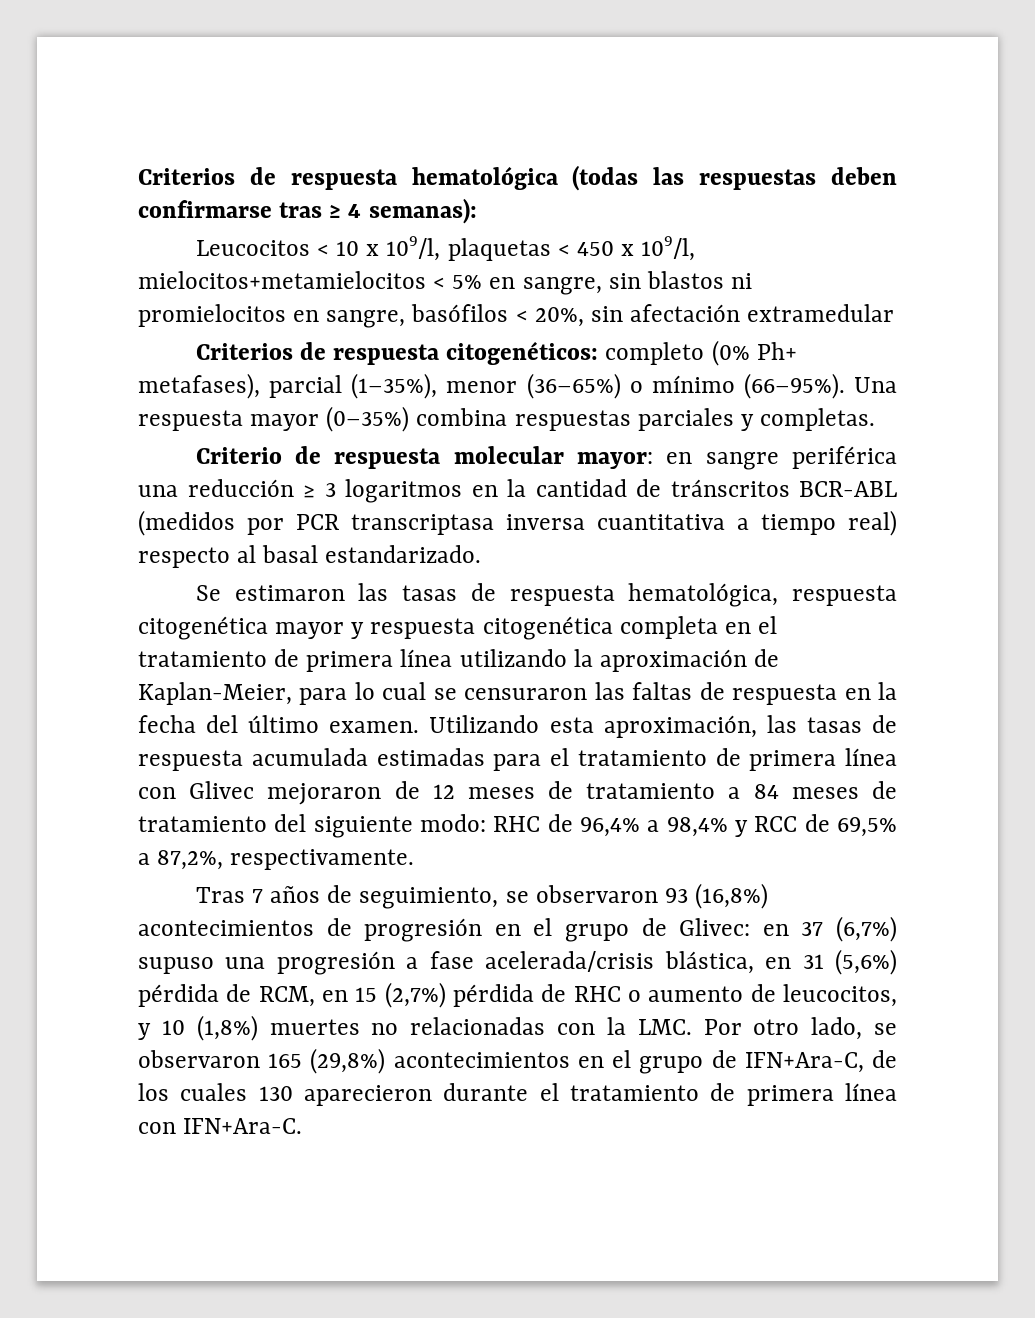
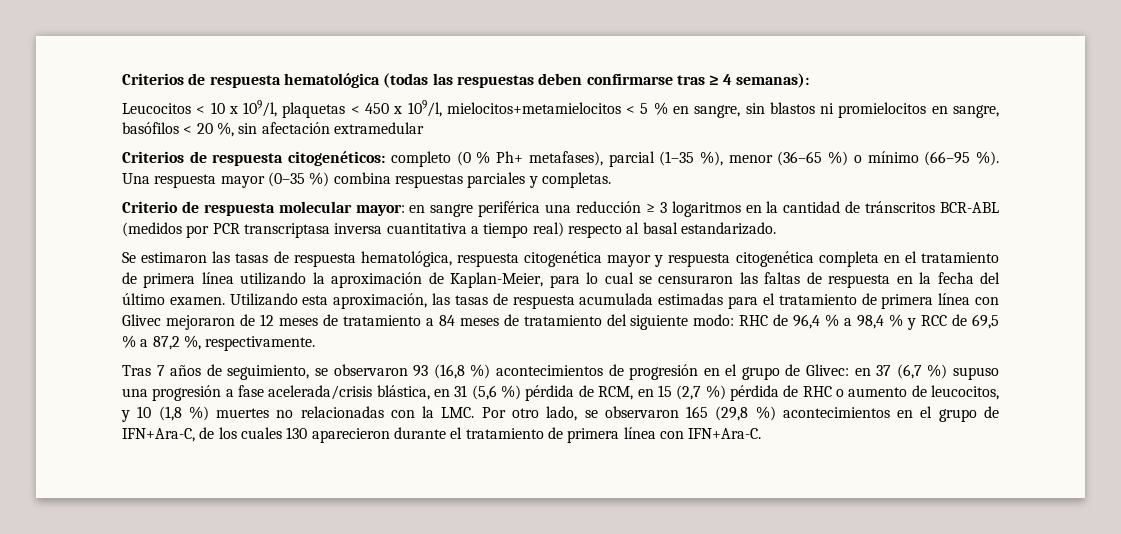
- Leucocitos < 10 x 109/l, plaquetas < 450 x 109/l, mielocitos+metamielocitos < 5% en sangre, sin blastos ni promielocitos en sangre, basófilos < 20%, sin afectación extramedular
+ Leucocitos < 10 x 109/l, plaquetas < 450 x 109/l, mielocitos+metamielocitos < 5 % en sangre, sin blastos ni promielocitos en sangre, basófilos < 20 %, sin afectación extramedular
- Criterios de respuesta citogenéticos: completo (0% Ph+ metafases), parcial (1–35%), menor (36–65%) o mínimo (66–95%).
+ Criterios de respuesta citogenéticos: completo (0 % Ph+ metafases), parcial (1–35 %), menor (36–65 %) o mínimo (66–95 %).
- Una respuesta mayor (0–35%) combina respuestas parciales y completas.
+ Una respuesta mayor (0–35 %) combina respuestas parciales y completas.
- Utilizando esta aproximación, las tasas de respuesta acumulada estimadas para el tratamiento de primera línea con Glivec mejoraron de 12 meses de tratamiento a 84 meses de tratamiento del siguiente modo: RHC de 96,4% a 98,4% y RCC de 69,5% a 87,2%, respectivamente.
+ Utilizando esta aproximación, las tasas de respuesta acumulada estimadas para el tratamiento de primera línea con Glivec mejoraron de 12 meses de tratamiento a 84 meses de tratamiento del siguiente modo: RHC de 96,4 % a 98,4 % y RCC de 69,5 % a 87,2 %, respectivamente.
- Tras 7 años de seguimiento, se observaron 93 (16,8%) acontecimientos de progresión en el grupo de Glivec:
+ Tras 7 años de seguimiento, se observaron 93 (16,8 %) acontecimientos de progresión en el grupo de Glivec:
- en 37 (6,7%) supuso una progresión a fase acelerada/crisis blástica, en 31 (5,6%) pérdida de RCM, en 15 (2,7%) pérdida de RHC o aumento de leucocitos, y 10 (1,8%) muertes no relacionadas con la LMC. Por otro lado, se observaron 165 (29,8%) acontecimientos en el grupo de IFN+Ara-C, de los cuales 130 aparecieron durante el tratamiento de primera línea con IFN+Ara-C.
+ en 37 (6,7 %) supuso una progresión a fase acelerada/crisis blástica, en 31 (5,6 %) pérdida de RCM, en 15 (2,7 %) pérdida de RHC o aumento de leucocitos, y 10 (1,8 %) muertes no relacionadas con la LMC. Por otro lado, se observaron 165 (29,8 %) acontecimientos en el grupo de IFN+Ara-C, de los cuales 130 aparecieron durante el tratamiento de primera línea con IFN+Ara-C.

